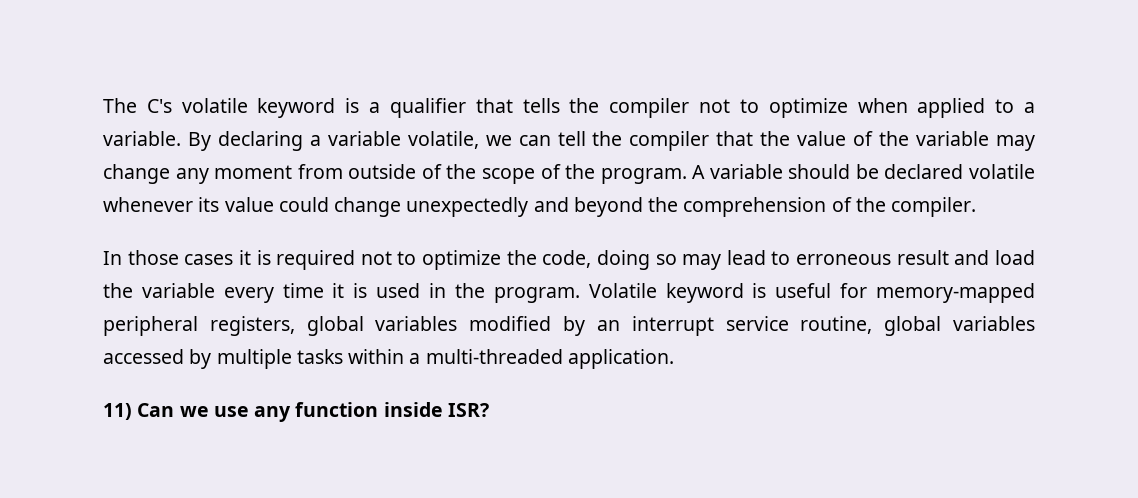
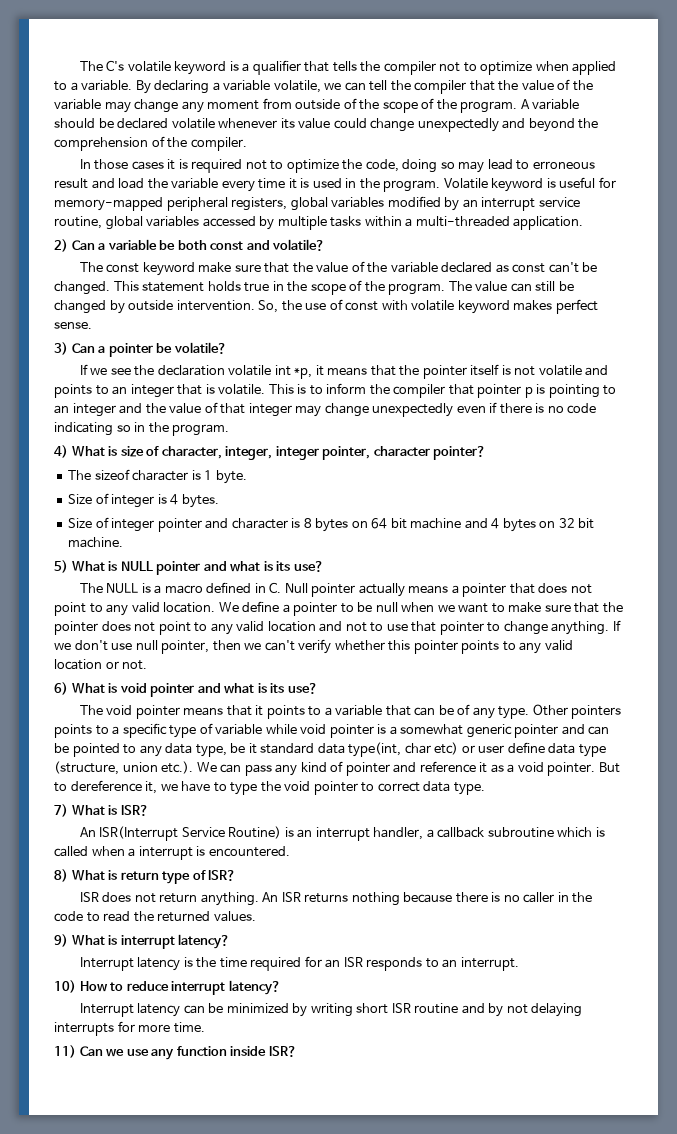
+ 2) Can a variable be both const and volatile?
+ The const keyword make sure that the value of the variable declared as const can't be changed. This statement holds true in the scope of the program. The value can still be changed by outside intervention. So, the use of const with volatile keyword makes perfect sense.
+ 3) Can a pointer be volatile?
+ If we see the declaration volatile int *p, it means that the pointer itself is not volatile and points to an integer that is volatile. This is to inform the compiler that pointer p is pointing to an integer and the value of that integer may change unexpectedly even if there is no code indicating so in the program.
+ 4) What is size of character, integer, integer pointer, character pointer?
+ The sizeof character is 1 byte.
+ Size of integer is 4 bytes.
+ Size of integer pointer and character is 8 bytes on 64 bit machine and 4 bytes on 32 bit machine.
+ 5) What is NULL pointer and what is its use?
+ The NULL is a macro defined in C. Null pointer actually means a pointer that does not point to any valid location. We define a pointer to be null when we want to make sure that the pointer does not point to any valid location and not to use that pointer to change anything. If we don't use null pointer, then we can't verify whether this pointer points to any valid location or not.
+ 6) What is void pointer and what is its use?
+ The void pointer means that it points to a variable that can be of any type. Other pointers points to a specific type of variable while void pointer is a somewhat generic pointer and can be pointed to any data type, be it standard data type(int, char etc) or user define data type (structure, union etc.). We can pass any kind of pointer and reference it as a void pointer. But to dereference it, we have to type the void pointer to correct data type.
+ 7) What is ISR?
+ An ISR(Interrupt Service Routine) is an interrupt handler, a callback subroutine which is called when a interrupt is encountered.
+ 8) What is return type of ISR?
+ ISR does not return anything. An ISR returns nothing because there is no caller in the code to read the returned values.
+ 9) What is interrupt latency?
+ Interrupt latency is the time required for an ISR responds to an interrupt.
+ 10) How to reduce interrupt latency?
+ Interrupt latency can be minimized by writing short ISR routine and by not delaying interrupts for more time.

